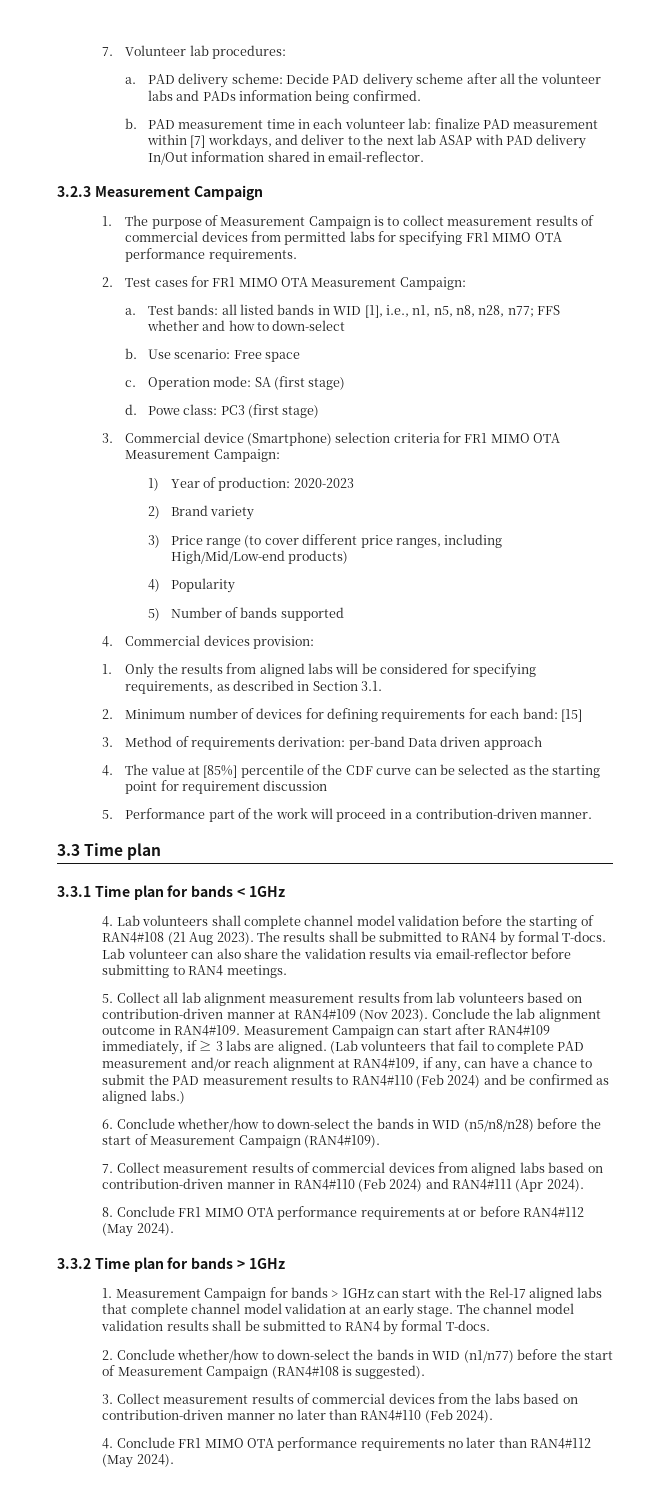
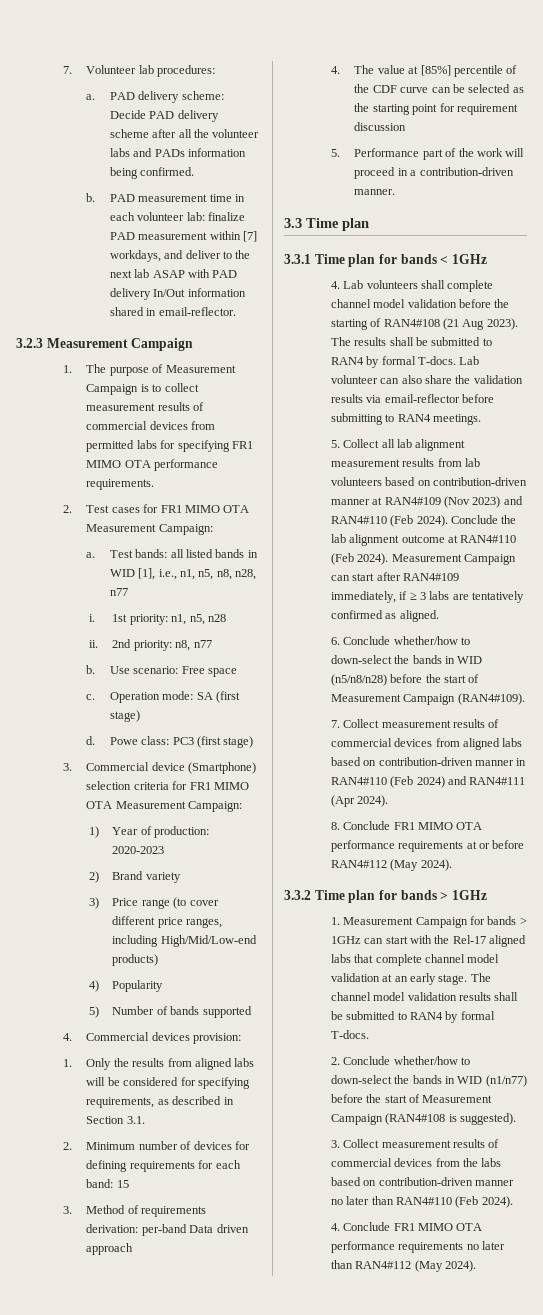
- Test bands: all listed bands in WID [1], i.e., n1, n5, n8, n28, n77; FFS whether and how to down-select
+ Test bands: all listed bands in WID [1], i.e., n1, n5, n8, n28, n77
+ i. 1st priority: n1, n5, n28
+ ii. 2nd priority: n8, n77
- 2. Minimum number of devices for defining requirements for each band: [15]
+ 2. Minimum number of devices for defining requirements for each band: 15
- 5. Collect all lab alignment measurement results from lab volunteers based on contribution-driven manner at RAN4#109 (Nov 2023).
+ 5. Collect all lab alignment measurement results from lab volunteers based on contribution-driven manner at RAN4#109 (Nov 2023) and RAN4#110 (Feb 2024).
- Conclude the lab alignment outcome in RAN4#109.
+ Conclude the lab alignment outcome at RAN4#110 (Feb 2024).
- Measurement Campaign can start after RAN4#109 immediately, if ≥ 3 labs are aligned. (Lab volunteers that fail to complete PAD measurement and/or reach alignment at RAN4#109, if any, can have a chance to submit the PAD measurement results to RAN4#110 (Feb 2024) and be confirmed as aligned labs.)
+ Measurement Campaign can start after RAN4#109 immediately, if ≥ 3 labs are tentatively confirmed as aligned.

